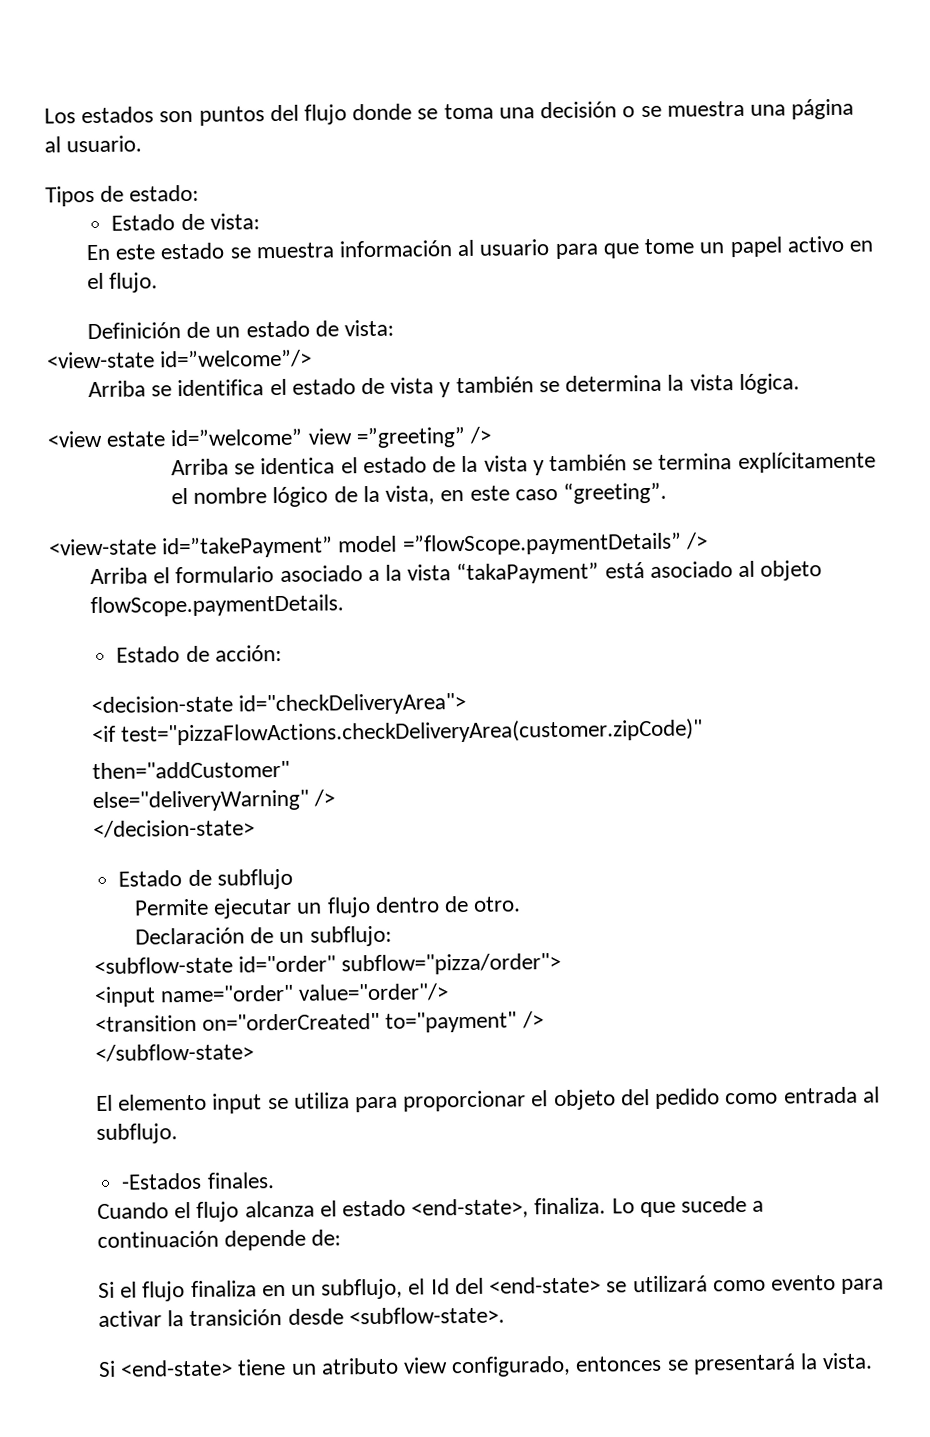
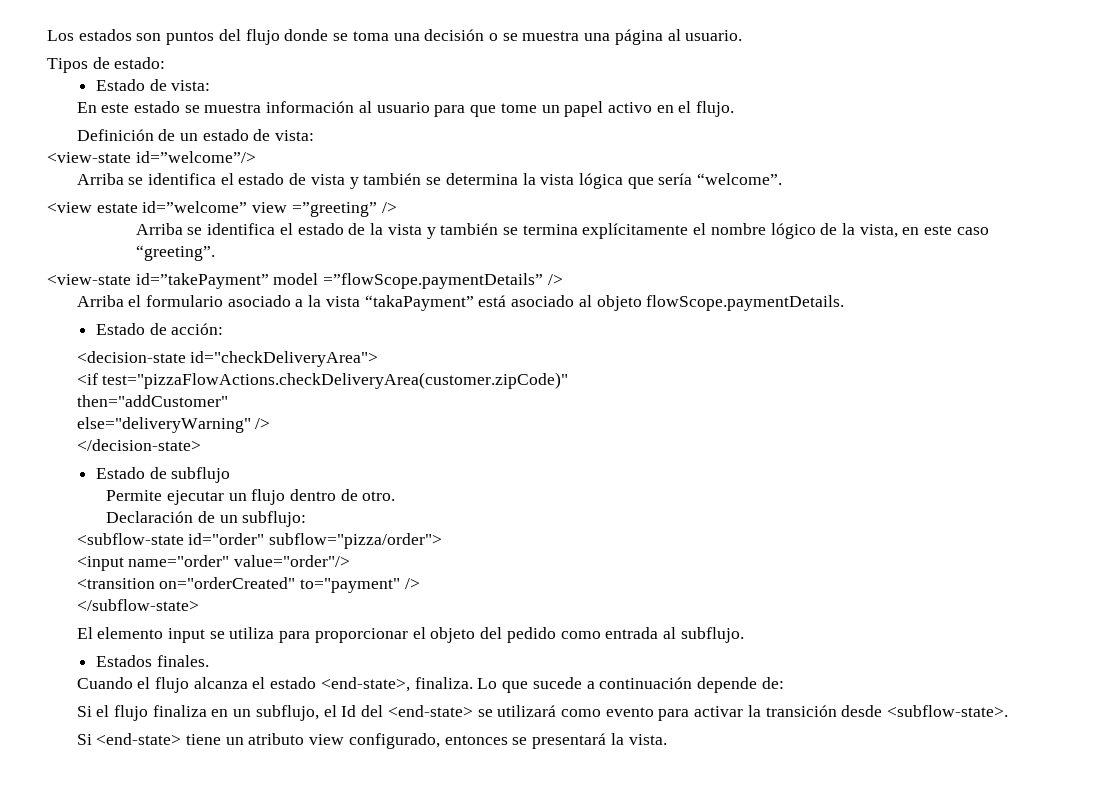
- Arriba se identifica el estado de vista y también se determina la vista lógica.
+ Arriba se identifica el estado de vista y también se determina la vista lógica que sería “welcome”.
- Arriba se identica el estado de la vista y también se termina explícitamente el nombre lógico de la vista, en este caso “greeting”.
+ Arriba se identifica el estado de la vista y también se termina explícitamente el nombre lógico de la vista, en este caso “greeting”.
- -Estados finales.
+ Estados finales.

